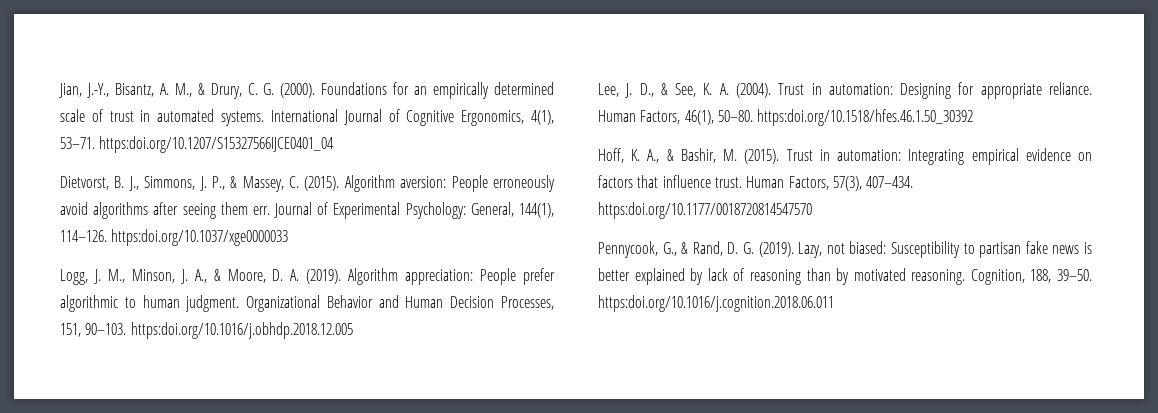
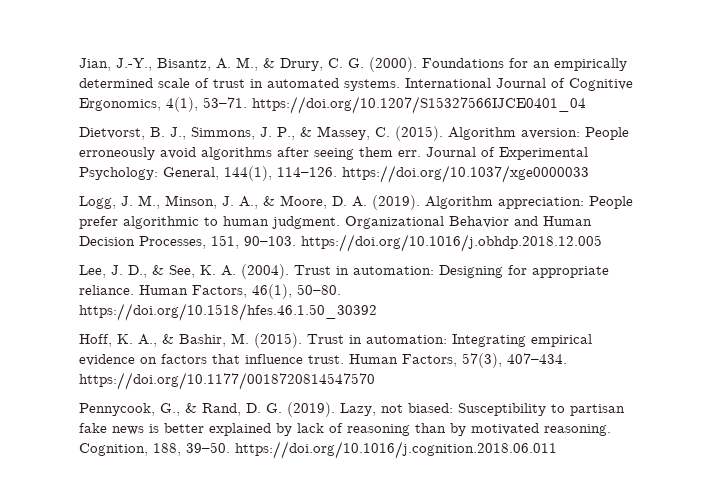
- International Journal of Cognitive Ergonomics, 4(1), 53–71. https:doi.org/10.1207/S15327566IJCE0401_04
+ International Journal of Cognitive Ergonomics, 4(1), 53–71. https://doi.org/10.1207/S15327566IJCE0401_04
- Journal of Experimental Psychology: General, 144(1), 114–126. https:doi.org/10.1037/xge0000033
+ Journal of Experimental Psychology: General, 144(1), 114–126. https://doi.org/10.1037/xge0000033
- Organizational Behavior and Human Decision Processes, 151, 90–103. https:doi.org/10.1016/j.obhdp.2018.12.005
+ Organizational Behavior and Human Decision Processes, 151, 90–103. https://doi.org/10.1016/j.obhdp.2018.12.005
- Human Factors, 46(1), 50–80. https:doi.org/10.1518/hfes.46.1.50_30392
+ Human Factors, 46(1), 50–80. https://doi.org/10.1518/hfes.46.1.50_30392
- Human Factors, 57(3), 407–434. https:doi.org/10.1177/0018720814547570
+ Human Factors, 57(3), 407–434. https://doi.org/10.1177/0018720814547570
- Cognition, 188, 39–50. https:doi.org/10.1016/j.cognition.2018.06.011
+ Cognition, 188, 39–50. https://doi.org/10.1016/j.cognition.2018.06.011

